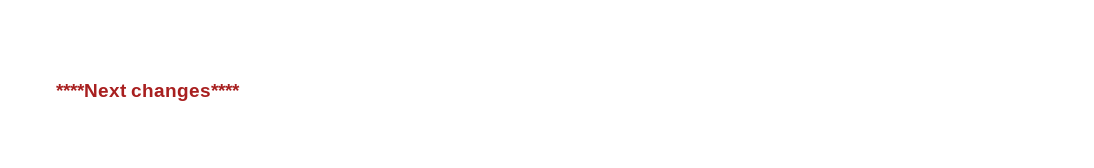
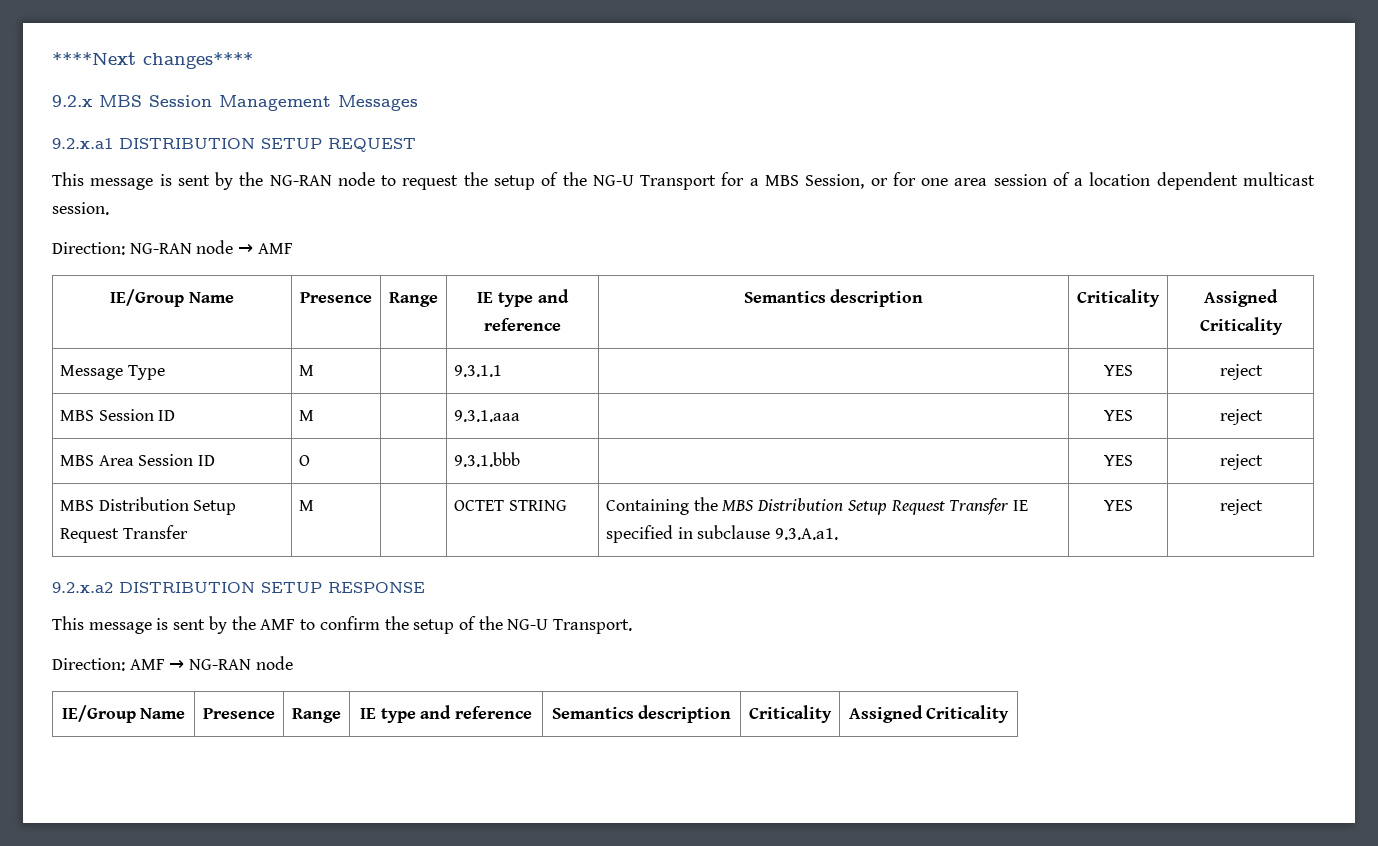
+ 9.2.x MBS Session Management Messages
+ 9.2.x.a1 DISTRIBUTION SETUP REQUEST
+ This message is sent by the NG-RAN node to request the setup of the NG-U Transport for a MBS Session, or for one area session of a location dependent multicast session.
+ Direction: NG-RAN node → AMF
+ IE/Group Name | Presence | Range | IE type and reference | Semantics description | Criticality | Assigned Criticality
+ Message Type | M | | 9.3.1.1 | | YES | reject
+ MBS Session ID | M | | 9.3.1.aaa | | YES | reject
+ MBS Area Session ID | O | | 9.3.1.bbb | | YES | reject
+ MBS Distribution Setup Request Transfer | M | | OCTET STRING | Containing the MBS Distribution Setup Request Transfer IE specified in subclause 9.3.A.a1. | YES | reject
+ 9.2.x.a2 DISTRIBUTION SETUP RESPONSE
+ This message is sent by the AMF to confirm the setup of the NG-U Transport.
+ Direction: AMF → NG-RAN node
+ IE/Group Name | Presence | Range | IE type and reference | Semantics description | Criticality | Assigned Criticality

